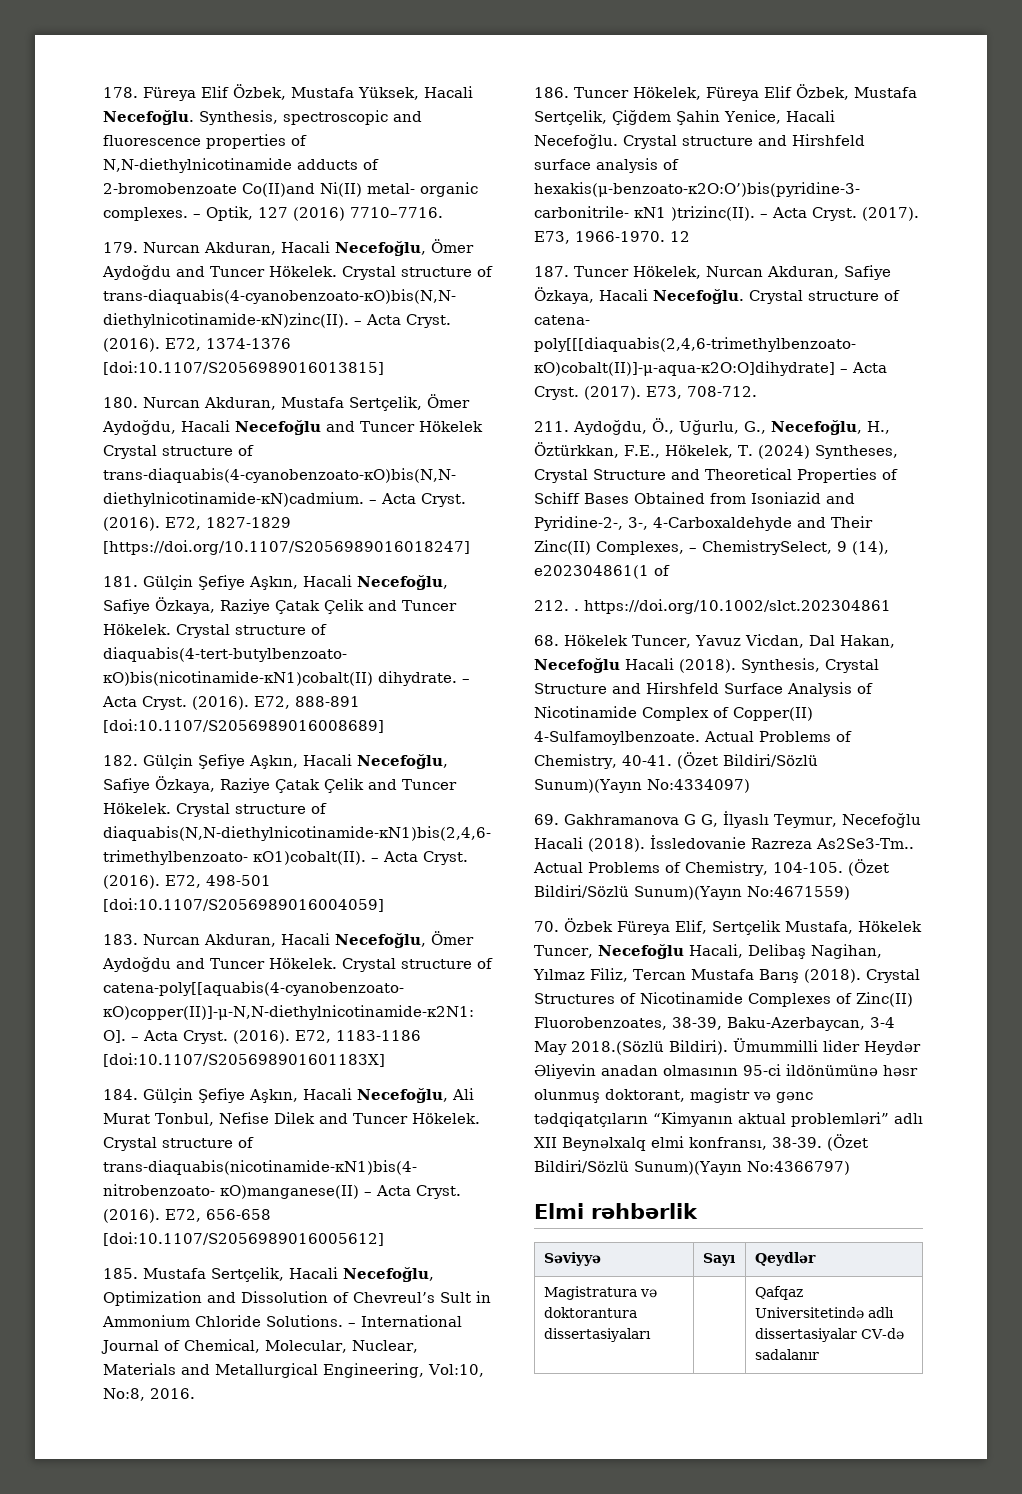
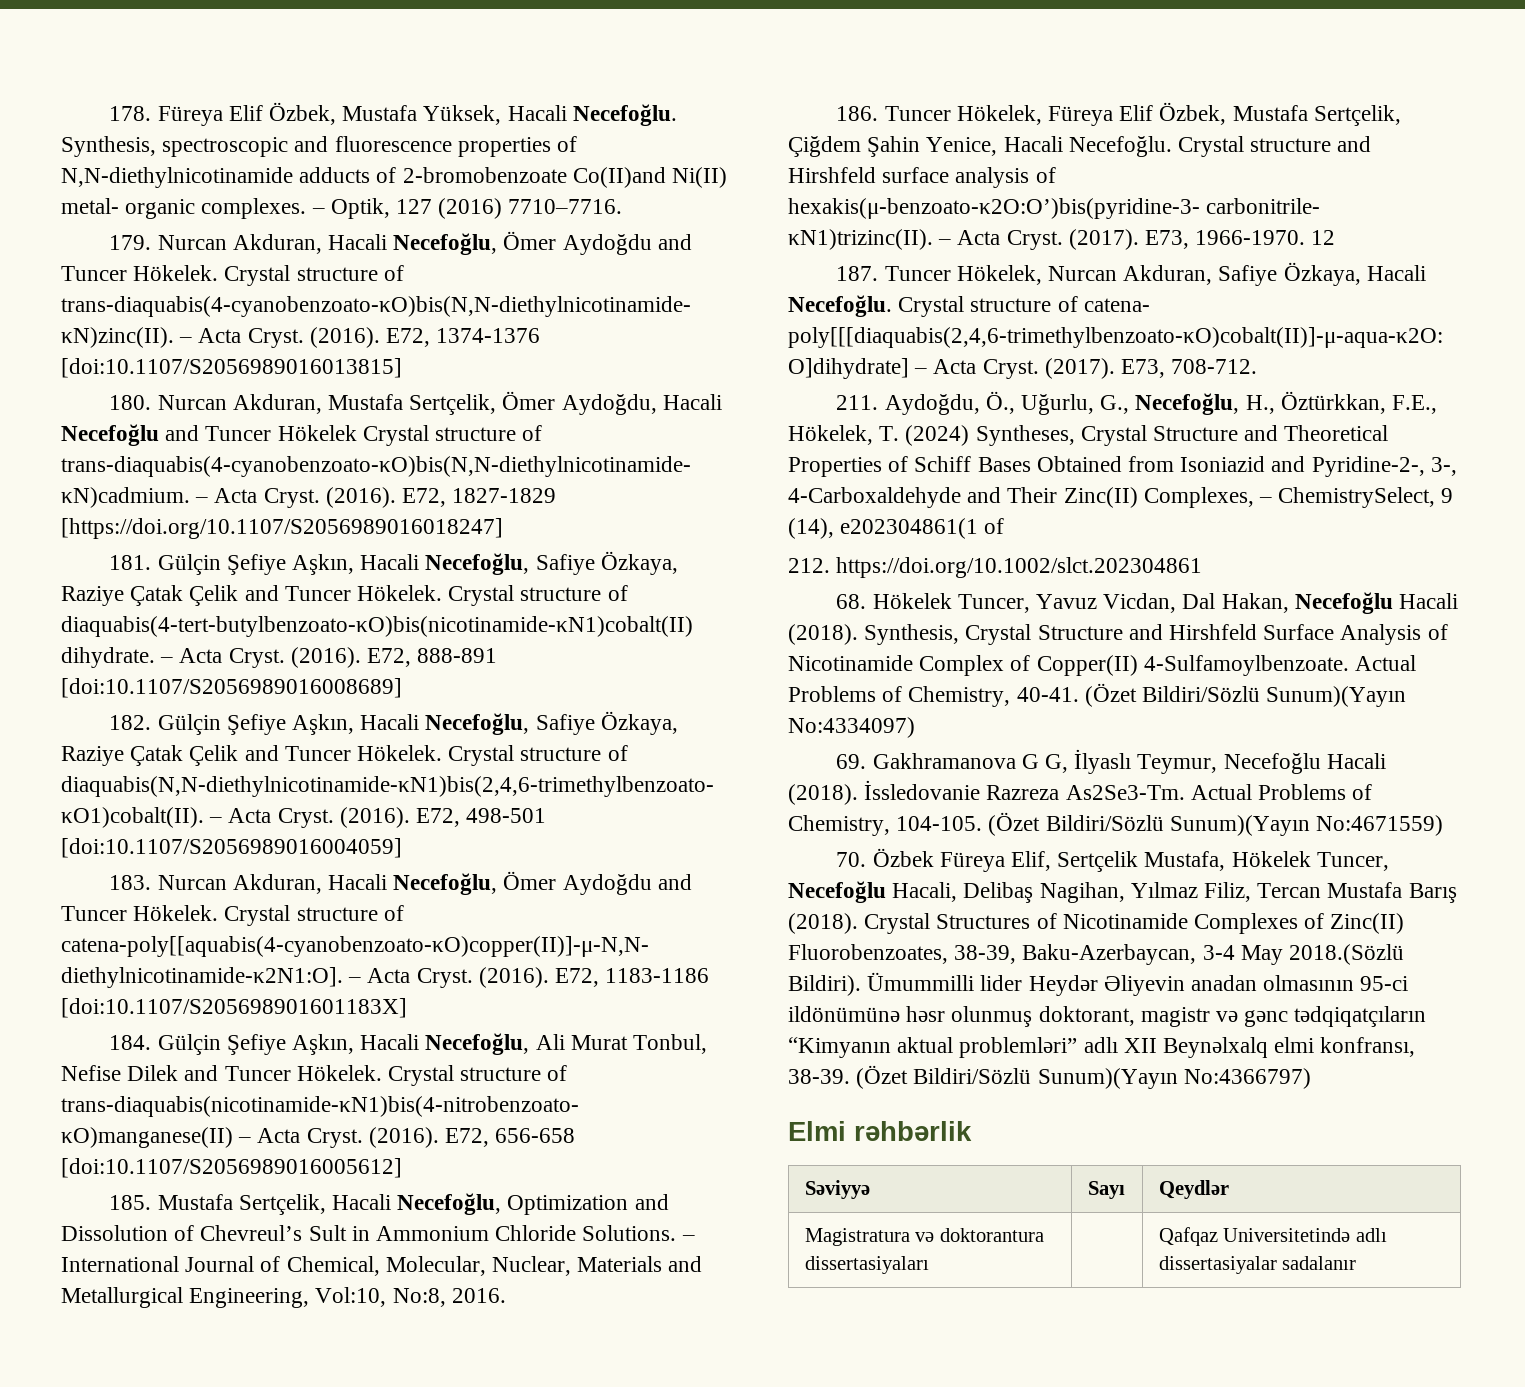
- Crystal structure and Hirshfeld surface analysis of hexakis(μ-benzoato-κ2O:O’)bis(pyridine-3- carbonitrile- κN1 )trizinc(II).
+ Crystal structure and Hirshfeld surface analysis of hexakis(μ-benzoato-κ2O:O’)bis(pyridine-3- carbonitrile- κN1)trizinc(II).
- 212. . https://doi.org/10.1002/slct.202304861
+ 212. https://doi.org/10.1002/slct.202304861
- İssledovanie Razreza As2Se3-Tm..
+ İssledovanie Razreza As2Se3-Tm.
- Magistratura və doktorantura dissertasiyaları | | Qafqaz Universitetində adlı dissertasiyalar CV-də sadalanır
+ Magistratura və doktorantura dissertasiyaları | | Qafqaz Universitetində adlı dissertasiyalar sadalanır

